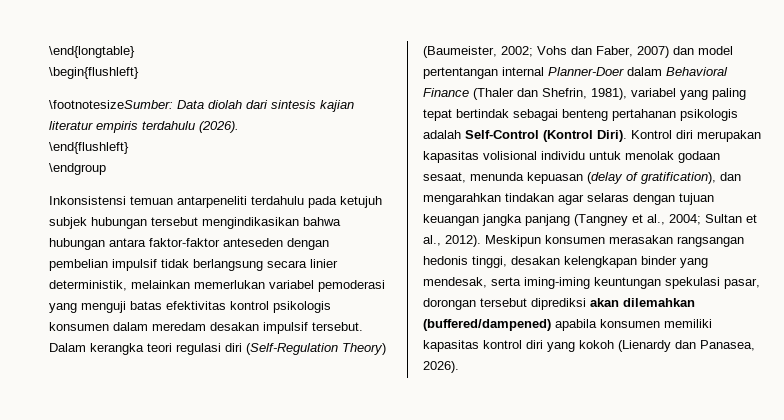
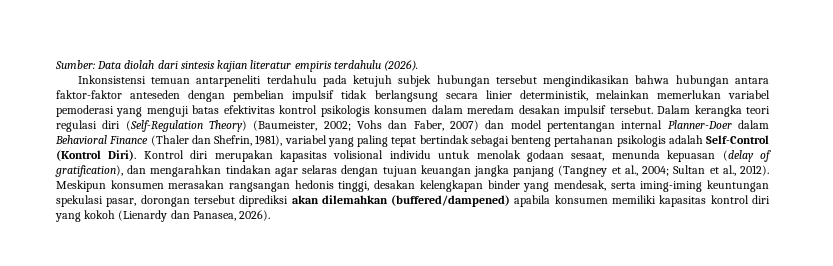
- \end{longtable}
- \begin{flushleft}
- \footnotesizeSumber: Data diolah dari sintesis kajian literatur empiris terdahulu (2026).
+ Sumber: Data diolah dari sintesis kajian literatur empiris terdahulu (2026).
- \end{flushleft}
- \endgroup

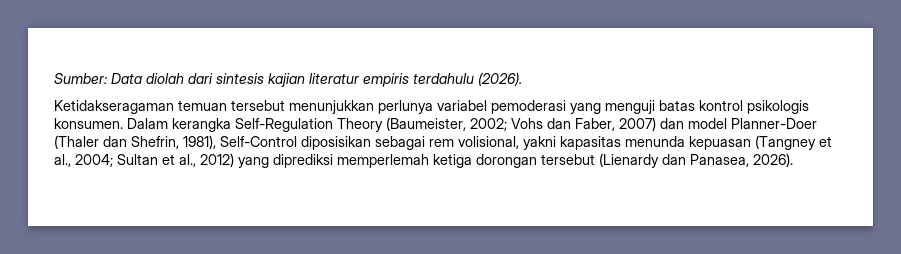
- Inkonsistensi temuan antarpeneliti terdahulu pada ketujuh subjek hubungan tersebut mengindikasikan bahwa hubungan antara faktor-faktor anteseden dengan pembelian impulsif tidak berlangsung secara linier deterministik, melainkan memerlukan variabel pemoderasi yang menguji batas efektivitas kontrol psikologis konsumen dalam meredam desakan impulsif tersebut. Dalam kerangka teori regulasi diri (Self-Regulation Theory) (Baumeister, 2002; Vohs dan Faber, 2007) dan model pertentangan internal Planner-Doer dalam Behavioral Finance (Thaler dan Shefrin, 1981), variabel yang paling tepat bertindak sebagai benteng pertahanan psikologis adalah Self-Control (Kontrol Diri). Kontrol diri merupakan kapasitas volisional individu untuk menolak godaan sesaat, menunda kepuasan (delay of gratification), dan mengarahkan tindakan agar selaras dengan tujuan keuangan jangka panjang (Tangney et al., 2004; Sultan et al., 2012). Meskipun konsumen merasakan rangsangan hedonis tinggi, desakan kelengkapan binder yang mendesak, serta iming-iming keuntungan spekulasi pasar, dorongan tersebut diprediksi akan dilemahkan (buffered/dampened) apabila konsumen memiliki kapasitas kontrol diri yang kokoh (Lienardy dan Panasea, 2026).
+ Ketidakseragaman temuan tersebut menunjukkan perlunya variabel pemoderasi yang menguji batas kontrol psikologis konsumen. Dalam kerangka Self-Regulation Theory (Baumeister, 2002; Vohs dan Faber, 2007) dan model Planner-Doer (Thaler dan Shefrin, 1981), Self-Control diposisikan sebagai rem volisional, yakni kapasitas menunda kepuasan (Tangney et al., 2004; Sultan et al., 2012) yang diprediksi memperlemah ketiga dorongan tersebut (Lienardy dan Panasea, 2026).

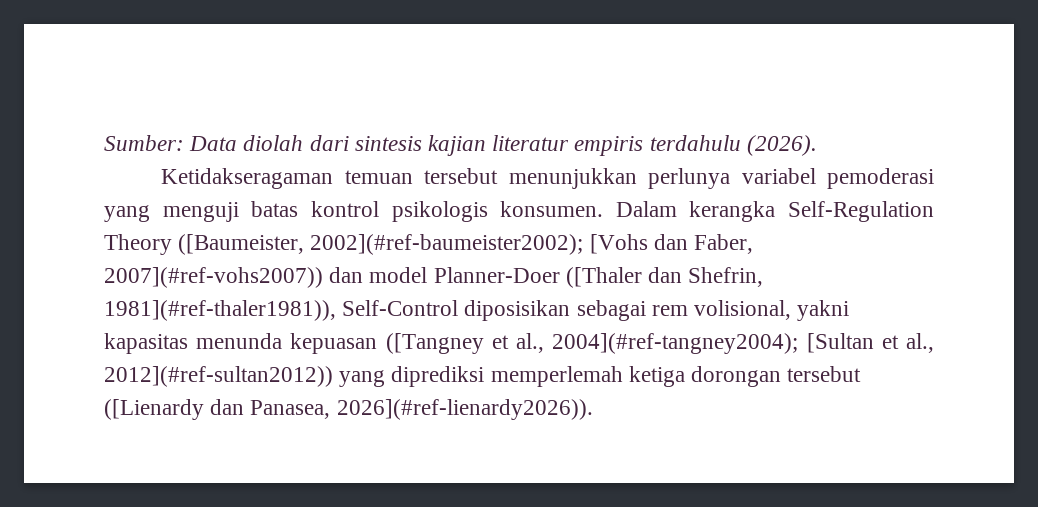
- Dalam kerangka Self-Regulation Theory (Baumeister, 2002; Vohs dan Faber, 2007) dan model Planner-Doer (Thaler dan Shefrin, 1981), Self-Control diposisikan sebagai rem volisional, yakni kapasitas menunda kepuasan (Tangney et al., 2004; Sultan et al., 2012) yang diprediksi memperlemah ketiga dorongan tersebut (Lienardy dan Panasea, 2026).
+ Dalam kerangka Self-Regulation Theory ([Baumeister, 2002](#ref-baumeister2002); [Vohs dan Faber, 2007](#ref-vohs2007)) dan model Planner-Doer ([Thaler dan Shefrin, 1981](#ref-thaler1981)), Self-Control diposisikan sebagai rem volisional, yakni kapasitas menunda kepuasan ([Tangney et al., 2004](#ref-tangney2004); [Sultan et al., 2012](#ref-sultan2012)) yang diprediksi memperlemah ketiga dorongan tersebut ([Lienardy dan Panasea, 2026](#ref-lienardy2026)).

